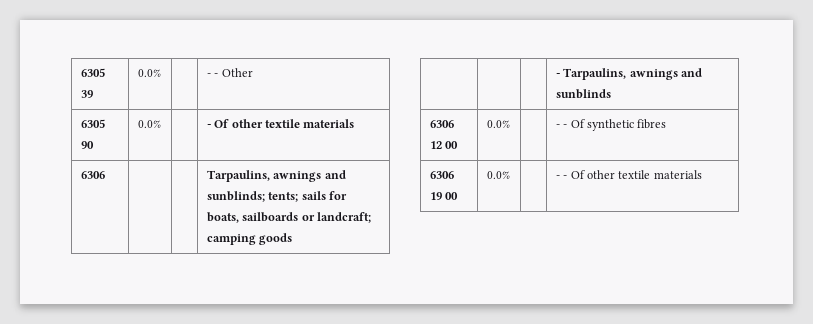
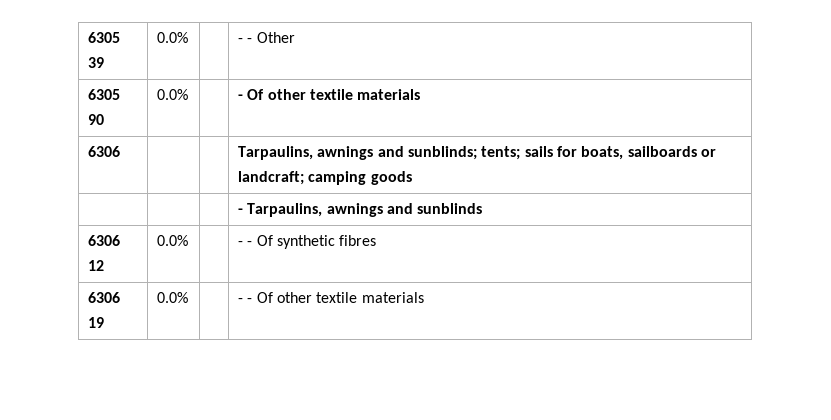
- 6306 12 00 | 0.0% | | - - Of synthetic fibres
+ 6306 12 | 0.0% | | - - Of synthetic fibres
- 6306 19 00 | 0.0% | | - - Of other textile materials
+ 6306 19 | 0.0% | | - - Of other textile materials

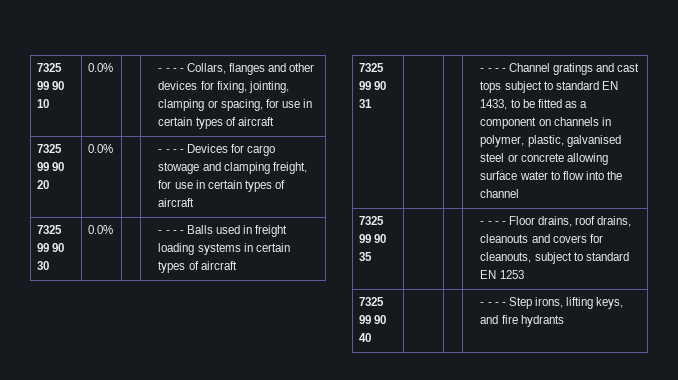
- 6305 39 | 0.0% | | - - Other
- 6305 90 | 0.0% | | - Of other textile materials
- 6306 | | | Tarpaulins, awnings and sunblinds; tents; sails for boats, sailboards or landcraft; camping goods
- | | | - Tarpaulins, awnings and sunblinds
- 6306 12 | 0.0% | | - - Of synthetic fibres
- 6306 19 | 0.0% | | - - Of other textile materials
+ 7325 99 90 10 | 0.0% | | - - - - Collars, flanges and other devices for fixing, jointing, clamping or spacing, for use in certain types of aircraft
+ 7325 99 90 20 | 0.0% | | - - - - Devices for cargo stowage and clamping freight, for use in certain types of aircraft
+ 7325 99 90 30 | 0.0% | | - - - - Balls used in freight loading systems in certain types of aircraft
+ 7325 99 90 31 | | | - - - - Channel gratings and cast tops subject to standard EN 1433, to be fitted as a component on channels in polymer, plastic, galvanised steel or concrete allowing surface water to flow into the channel
+ 7325 99 90 35 | | | - - - - Floor drains, roof drains, cleanouts and covers for cleanouts, subject to standard EN 1253
+ 7325 99 90 40 | | | - - - - Step irons, lifting keys, and fire hydrants

